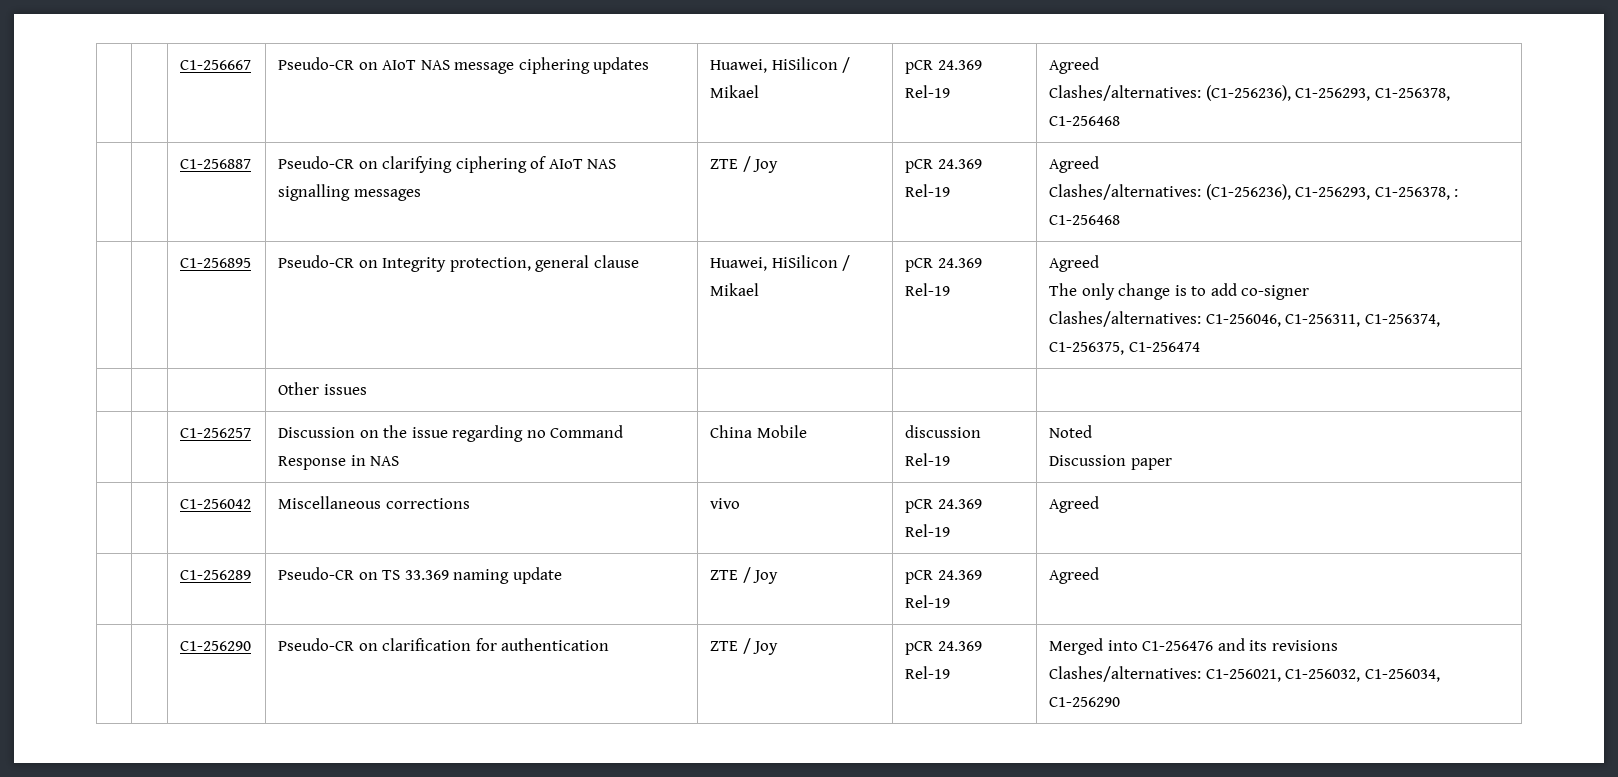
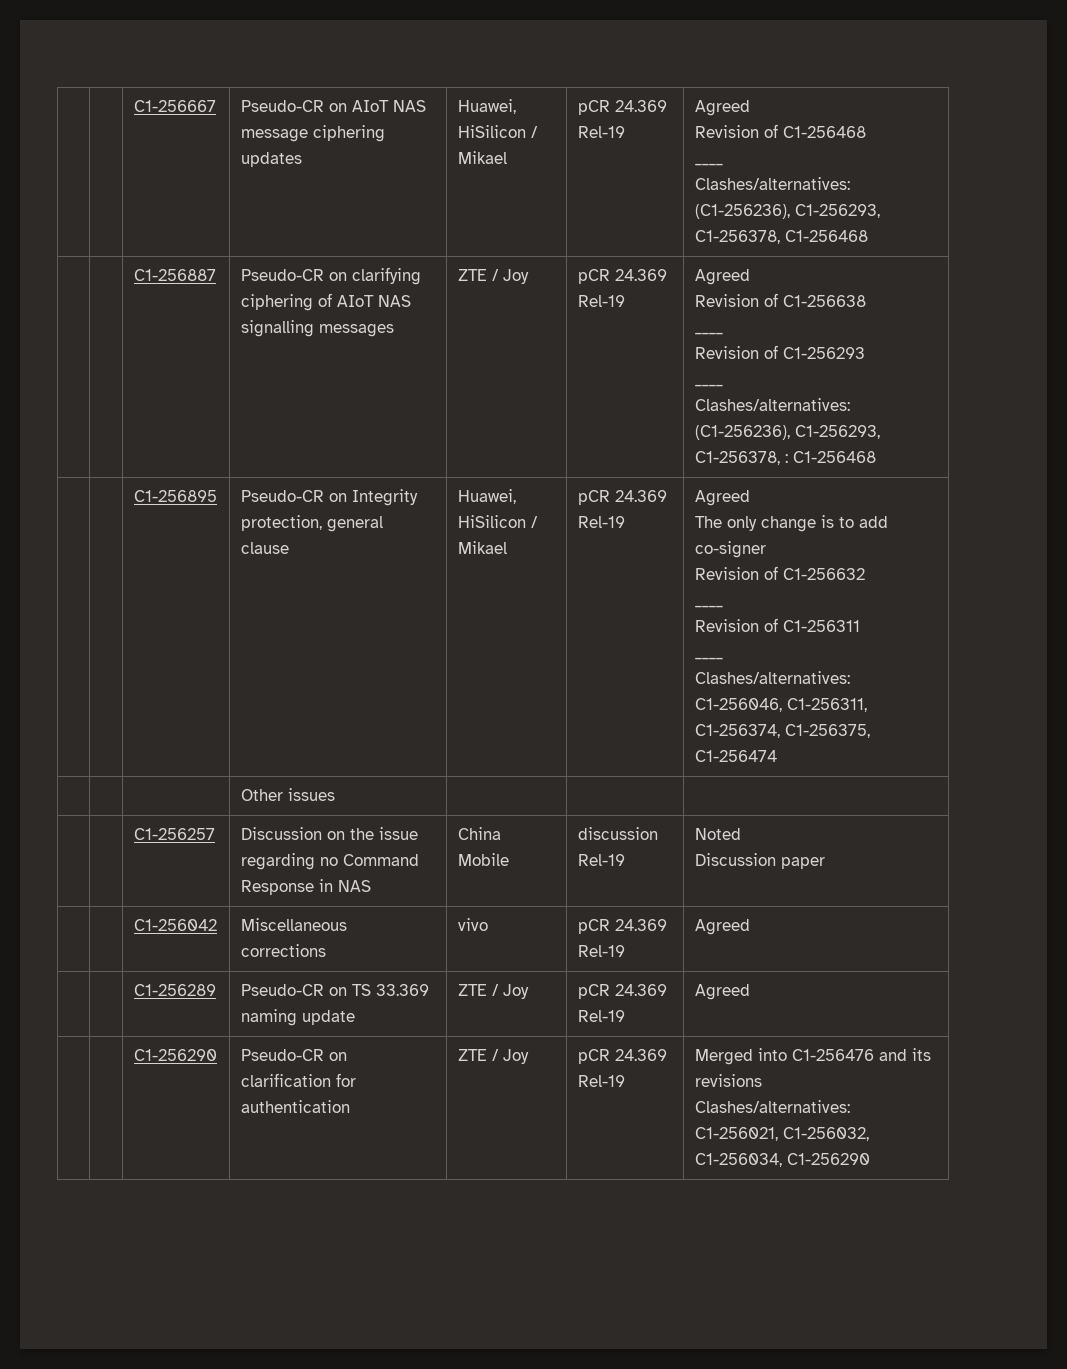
  | | C1-256667 | Pseudo-CR on AIoT NAS message ciphering updates | Huawei, HiSilicon / Mikael | pCR 24.369 Rel-19 | Agreed
+ Revision of C1-256468
+ ____
  | | C1-256887 | Pseudo-CR on clarifying ciphering of AIoT NAS signalling messages | ZTE / Joy | pCR 24.369 Rel-19 | Agreed
+ Revision of C1-256638
+ ____
+ Revision of C1-256293
+ ____
  | | C1-256895 | Pseudo-CR on Integrity protection, general clause | Huawei, HiSilicon / Mikael | pCR 24.369 Rel-19 | Agreed
  The only change is to add co-signer
+ Revision of C1-256632
+ ____
+ Revision of C1-256311
+ ____

